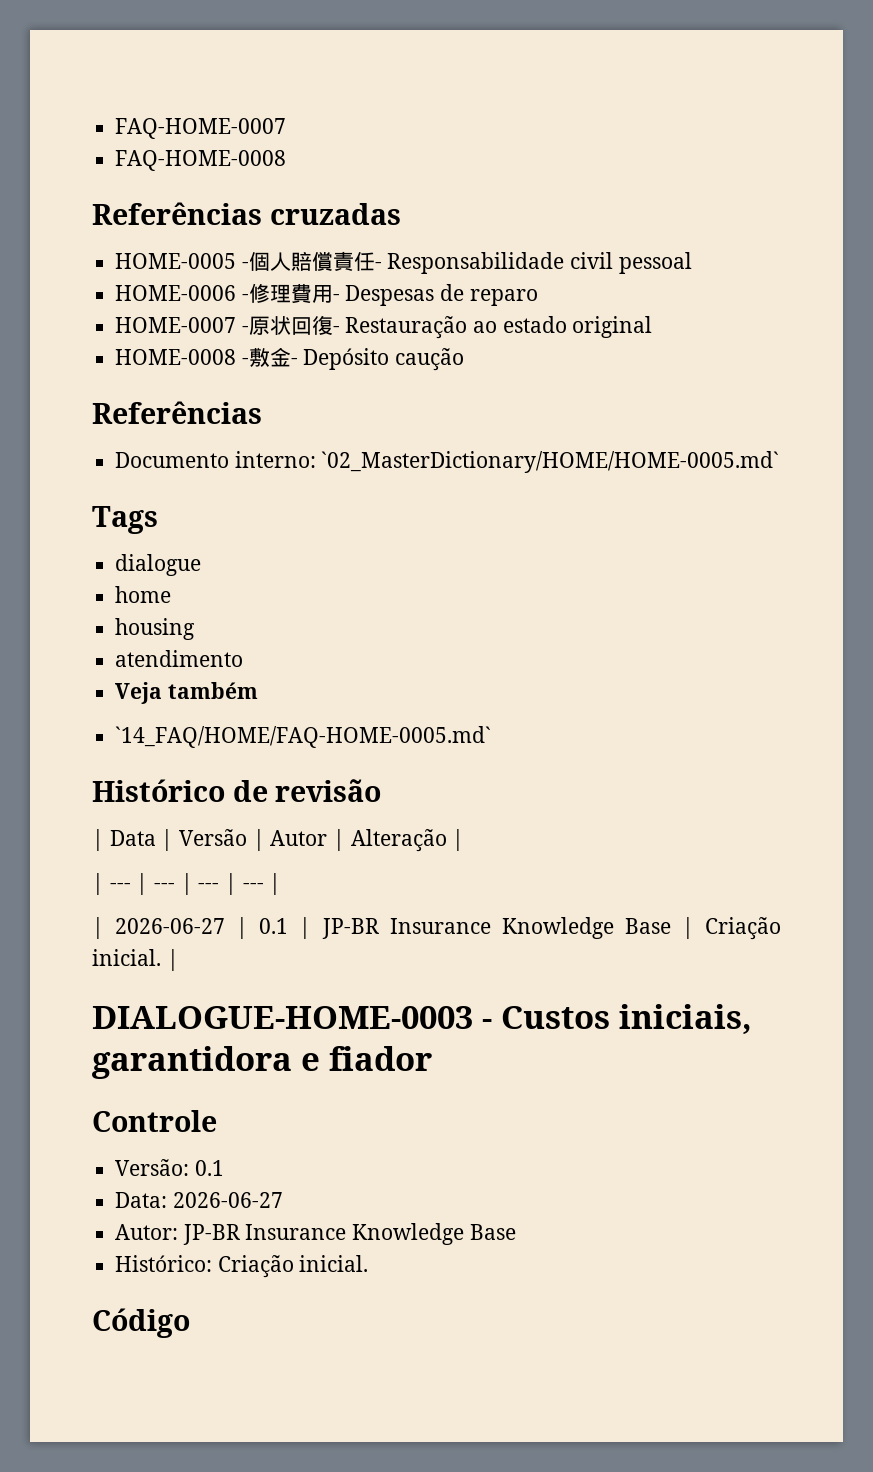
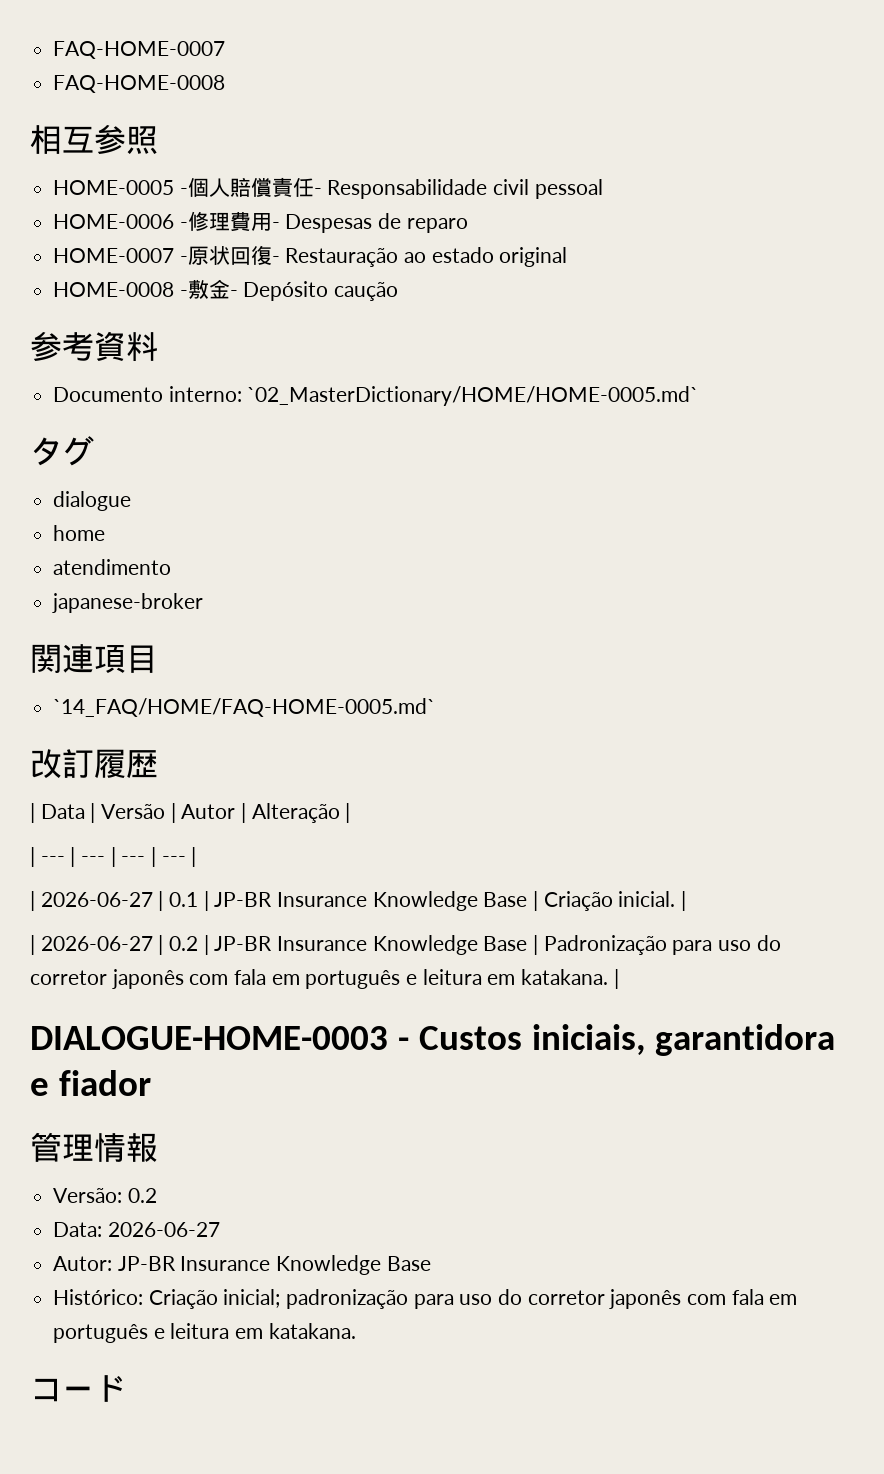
- Referências cruzadas
+ 相互参照
  HOME-0008 -敷金- Depósito caução
- Referências
+ 参考資料
- Tags
+ タグ
- housing
- Veja também
+ japanese-broker
+ 関連項目
  `14_FAQ/HOME/FAQ-HOME-0005.md`
- Histórico de revisão
+ 改訂履歴
+ | 2026-06-27 | 0.2 | JP-BR Insurance Knowledge Base | Padronização para uso do corretor japonês com fala em português e leitura em katakana. |
- Controle
+ 管理情報
- Versão: 0.1
+ Versão: 0.2
- Histórico: Criação inicial.
- Código
+ Histórico: Criação inicial; padronização para uso do corretor japonês com fala em português e leitura em katakana.
+ コード

